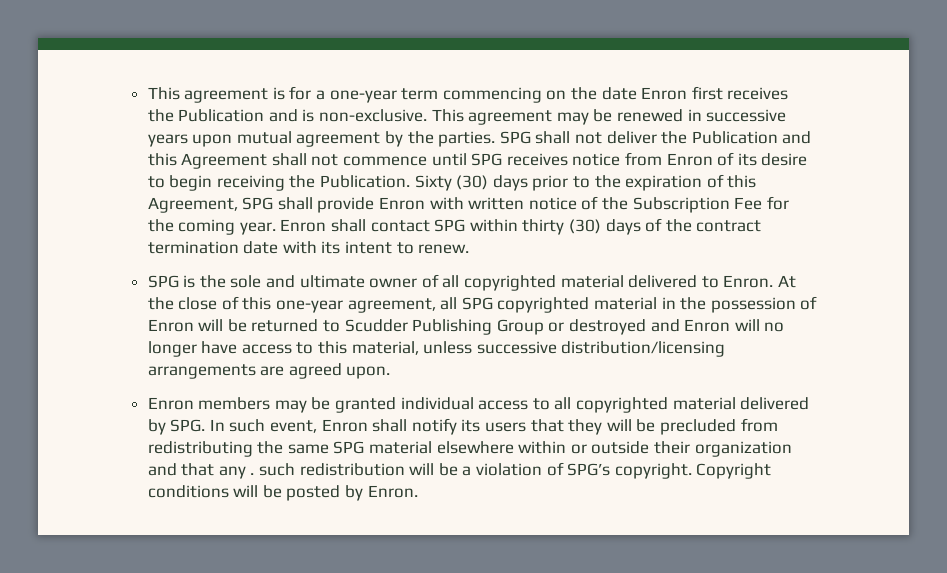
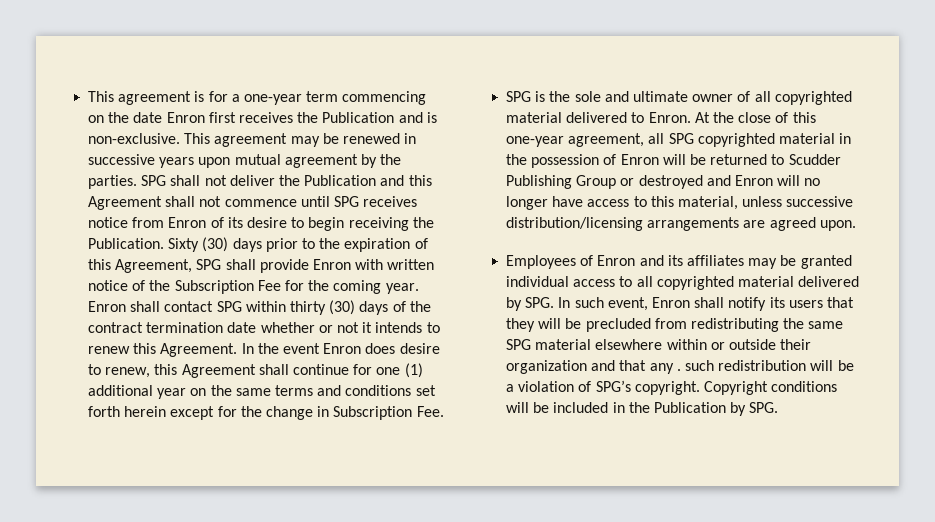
- Enron shall contact SPG within thirty (30) days of the contract termination date with its intent to renew.
+ Enron shall contact SPG within thirty (30) days of the contract termination date whether or not it intends to renew this Agreement. In the event Enron does desire to renew, this Agreement shall continue for one (1) additional year on the same terms and conditions set forth herein except for the change in Subscription Fee.
- Enron members may be granted individual access to all copyrighted material delivered by SPG. In such event, Enron shall notify its users that they will be precluded from redistributing the same SPG material elsewhere within or outside their organization and that any . such redistribution will be a violation of SPG’s copyright.
+ Employees of Enron and its affiliates may be granted individual access to all copyrighted material delivered by SPG. In such event, Enron shall notify its users that they will be precluded from redistributing the same SPG material elsewhere within or outside their organization and that any . such redistribution will be a violation of SPG’s copyright.
- Copyright conditions will be posted by Enron.
+ Copyright conditions will be included in the Publication by SPG.

